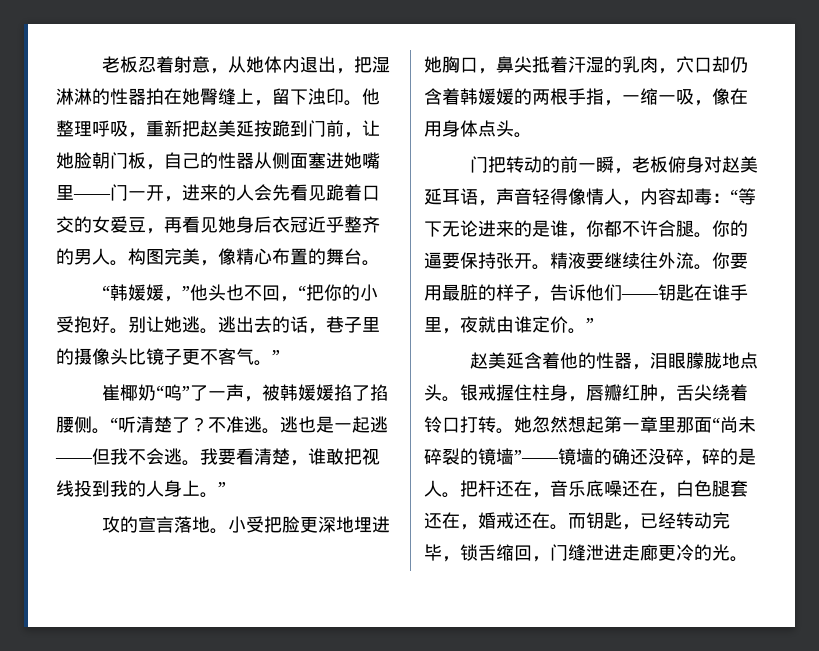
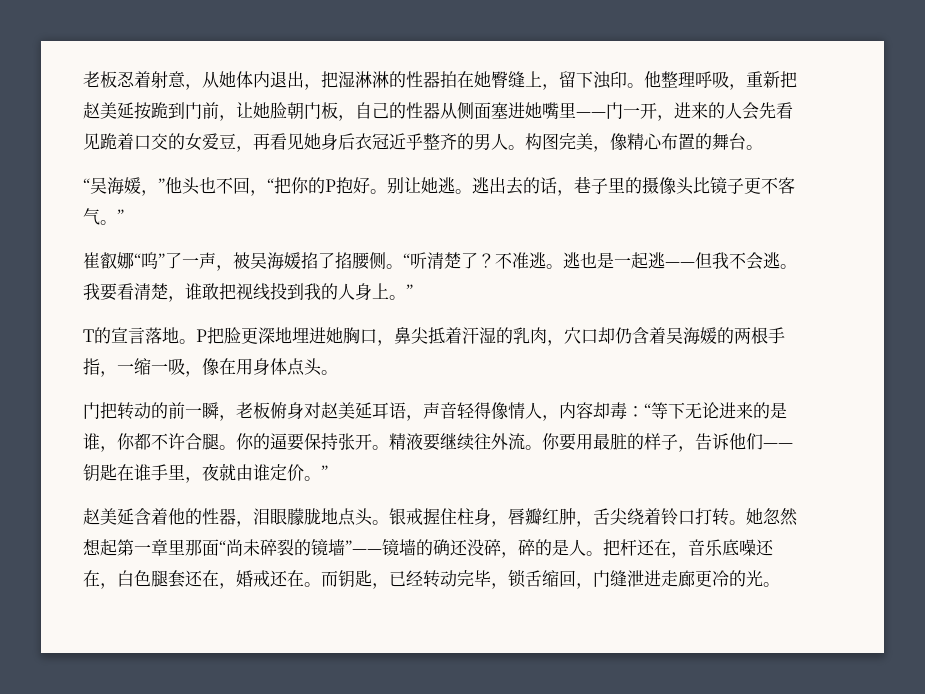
- “韩媛媛，”他头也不回，“把你的小受抱好。
+ “吴海媛，”他头也不回，“把你的P抱好。
- 崔椰奶“呜”了一声，被韩媛媛掐了掐腰侧。
+ 崔叡娜“呜”了一声，被吴海媛掐了掐腰侧。
- 攻的宣言落地。
+ T的宣言落地。
- 小受把脸更深地埋进她胸口，鼻尖抵着汗湿的乳肉，穴口却仍含着韩媛媛的两根手指，一缩一吸，像在用身体点头。
+ P把脸更深地埋进她胸口，鼻尖抵着汗湿的乳肉，穴口却仍含着吴海媛的两根手指，一缩一吸，像在用身体点头。

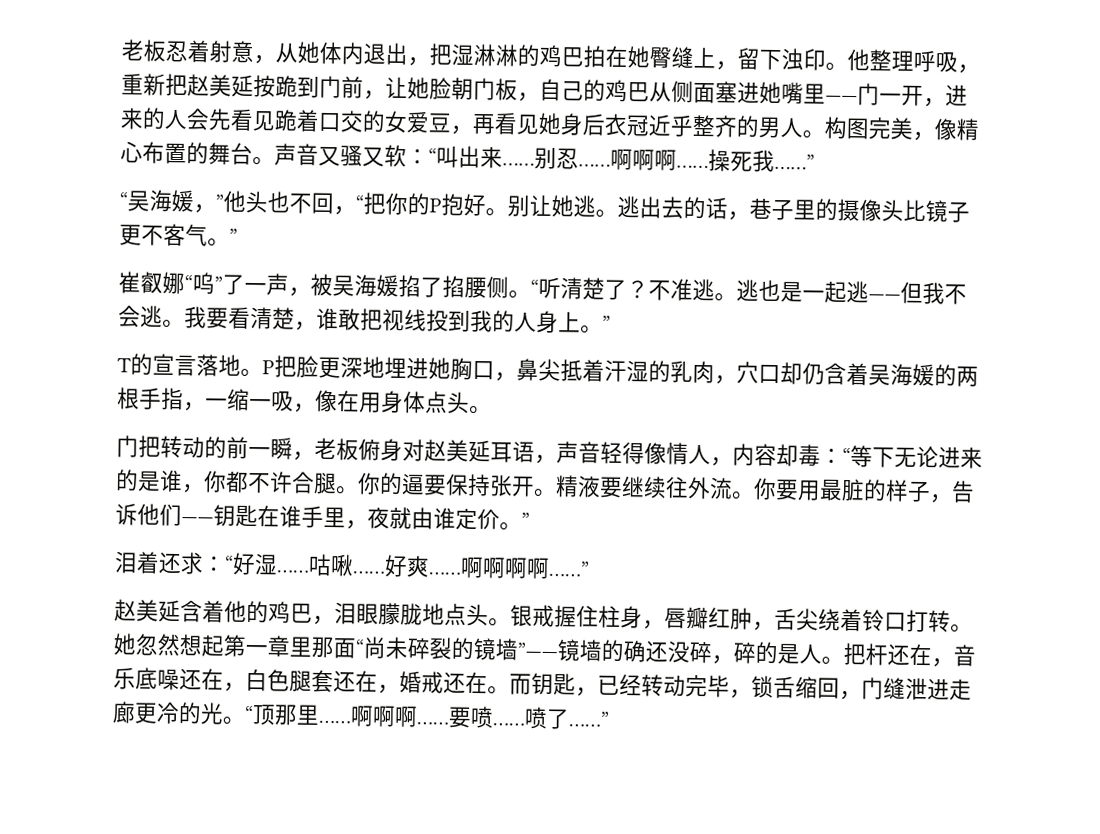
- 老板忍着射意，从她体内退出，把湿淋淋的性器拍在她臀缝上，留下浊印。
+ 老板忍着射意，从她体内退出，把湿淋淋的鸡巴拍在她臀缝上，留下浊印。
- 他整理呼吸，重新把赵美延按跪到门前，让她脸朝门板，自己的性器从侧面塞进她嘴里——门一开，进来的人会先看见跪着口交的女爱豆，再看见她身后衣冠近乎整齐的男人。
+ 他整理呼吸，重新把赵美延按跪到门前，让她脸朝门板，自己的鸡巴从侧面塞进她嘴里——门一开，进来的人会先看见跪着口交的女爱豆，再看见她身后衣冠近乎整齐的男人。
+ 声音又骚又软：“叫出来……别忍……啊啊啊……操死我……”
+ 泪着还求：“好湿……咕啾……好爽……啊啊啊啊……”
- 赵美延含着他的性器，泪眼朦胧地点头。
+ 赵美延含着他的鸡巴，泪眼朦胧地点头。
+ “顶那里……啊啊啊……要喷……喷了……”

